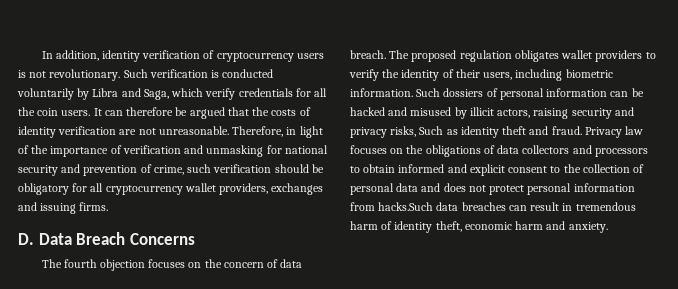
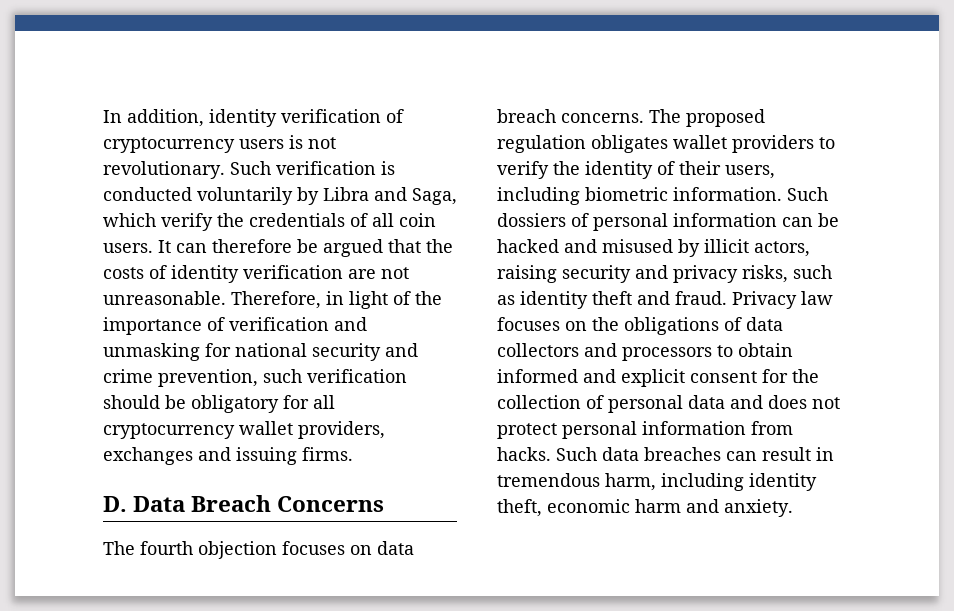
- Such verification is conducted voluntarily by Libra and Saga, which verify credentials for all the coin users.
+ Such verification is conducted voluntarily by Libra and Saga, which verify the credentials of all coin users.
- Therefore, in light of the importance of verification and unmasking for national security and prevention of crime, such verification should be obligatory for all cryptocurrency wallet providers, exchanges and issuing firms.
+ Therefore, in light of the importance of verification and unmasking for national security and crime prevention, such verification should be obligatory for all cryptocurrency wallet providers, exchanges and issuing firms.
- The fourth objection focuses on the concern of data breach.
+ The fourth objection focuses on data breach concerns.
- Such dossiers of personal information can be hacked and misused by illicit actors, raising security and privacy risks, Such as identity theft and fraud.
+ Such dossiers of personal information can be hacked and misused by illicit actors, raising security and privacy risks, such as identity theft and fraud.
- Privacy law focuses on the obligations of data collectors and processors to obtain informed and explicit consent to the collection of personal data and does not protect personal information from hacks.Such data breaches can result in tremendous harm of identity theft, economic harm and anxiety.
+ Privacy law focuses on the obligations of data collectors and processors to obtain informed and explicit consent for the collection of personal data and does not protect personal information from hacks. Such data breaches can result in tremendous harm, including identity theft, economic harm and anxiety.

